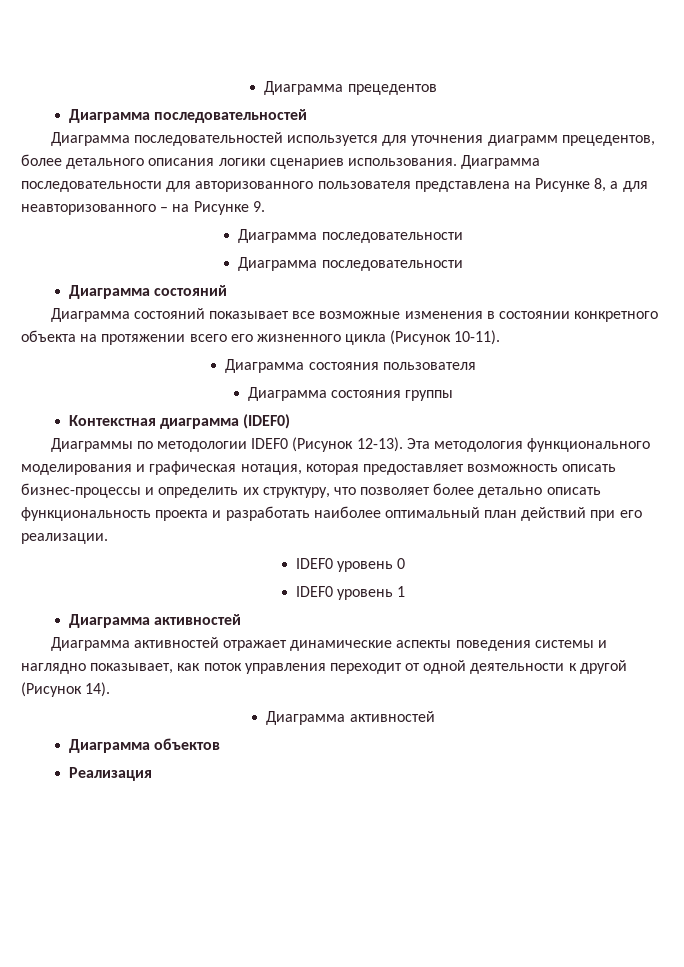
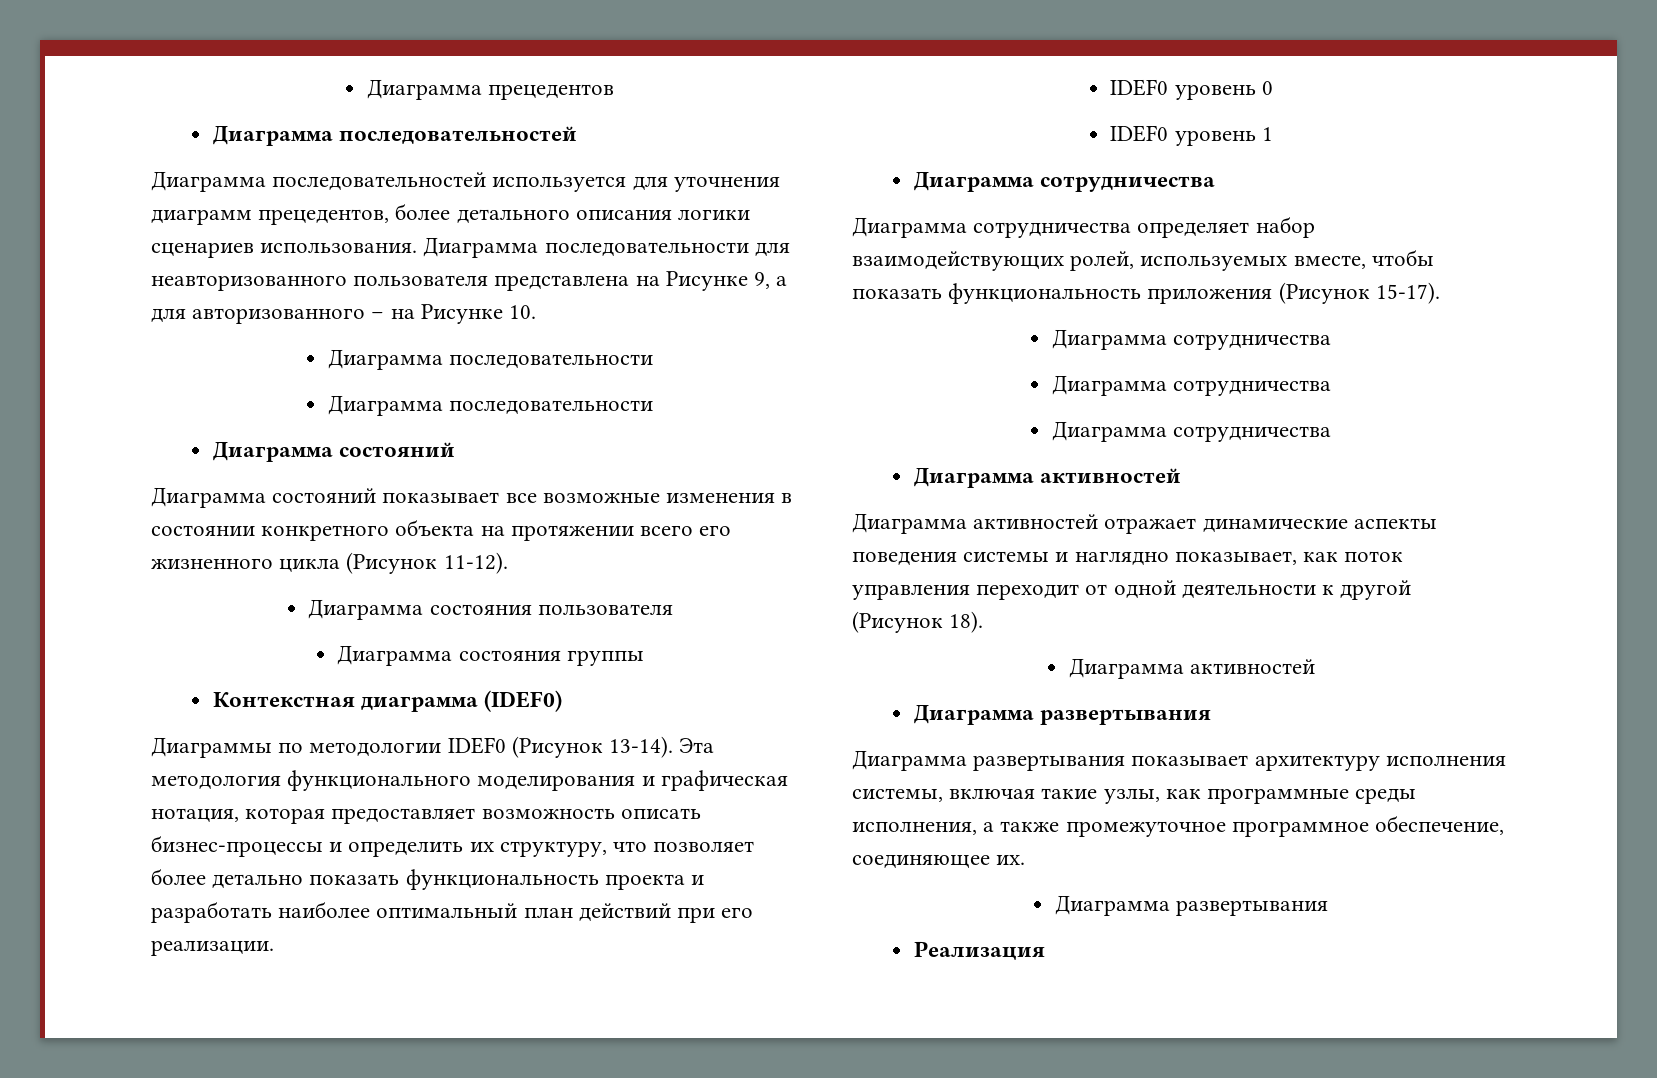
- Диаграмма последовательности для авторизованного пользователя представлена на Рисунке 8, а для неавторизованного – на Рисунке 9.
+ Диаграмма последовательности для неавторизованного пользователя представлена на Рисунке 9, а для авторизованного – на Рисунке 10.
- Диаграмма состояний показывает все возможные изменения в состоянии конкретного объекта на протяжении всего его жизненного цикла (Рисунок 10-11).
+ Диаграмма состояний показывает все возможные изменения в состоянии конкретного объекта на протяжении всего его жизненного цикла (Рисунок 11-12).
- Диаграммы по методологии IDEF0 (Рисунок 12-13).
+ Диаграммы по методологии IDEF0 (Рисунок 13-14).
- Эта методология функционального моделирования и графическая нотация, которая предоставляет возможность описать бизнес-процессы и определить их структуру, что позволяет более детально описать функциональность проекта и разработать наиболее оптимальный план действий при его реализации.
+ Эта методология функционального моделирования и графическая нотация, которая предоставляет возможность описать бизнес-процессы и определить их структуру, что позволяет более детально показать функциональность проекта и разработать наиболее оптимальный план действий при его реализации.
  IDEF0 уровень 1
+ Диаграмма сотрудничества
+ Диаграмма сотрудничества определяет набор взаимодействующих ролей, используемых вместе, чтобы показать функциональность приложения (Рисунок 15-17).
+ Диаграмма сотрудничества
+ Диаграмма сотрудничества
+ Диаграмма сотрудничества
- Диаграмма активностей отражает динамические аспекты поведения системы и наглядно показывает, как поток управления переходит от одной деятельности к другой (Рисунок 14).
+ Диаграмма активностей отражает динамические аспекты поведения системы и наглядно показывает, как поток управления переходит от одной деятельности к другой (Рисунок 18).
  Диаграмма активностей
- Диаграмма объектов
+ Диаграмма развертывания
+ Диаграмма развертывания показывает архитектуру исполнения системы, включая такие узлы, как программные среды исполнения, а также промежуточное программное обеспечение, соединяющее их.
+ Диаграмма развертывания

